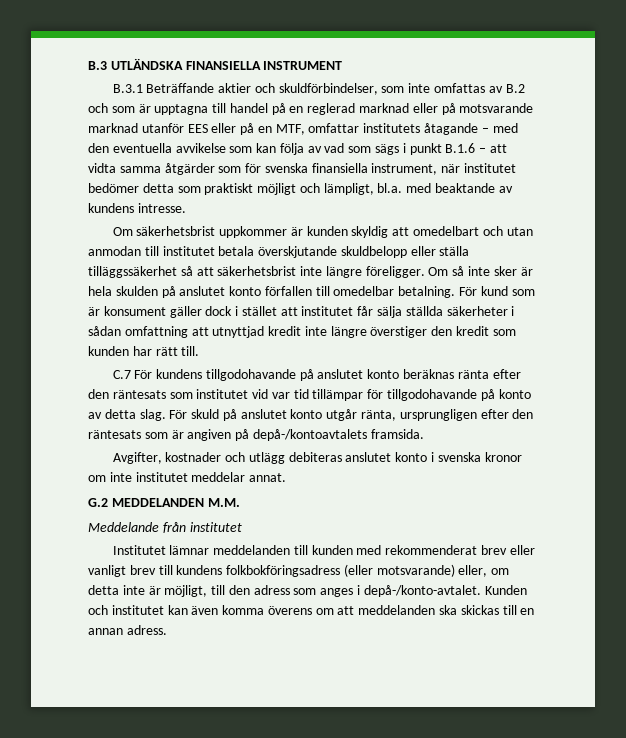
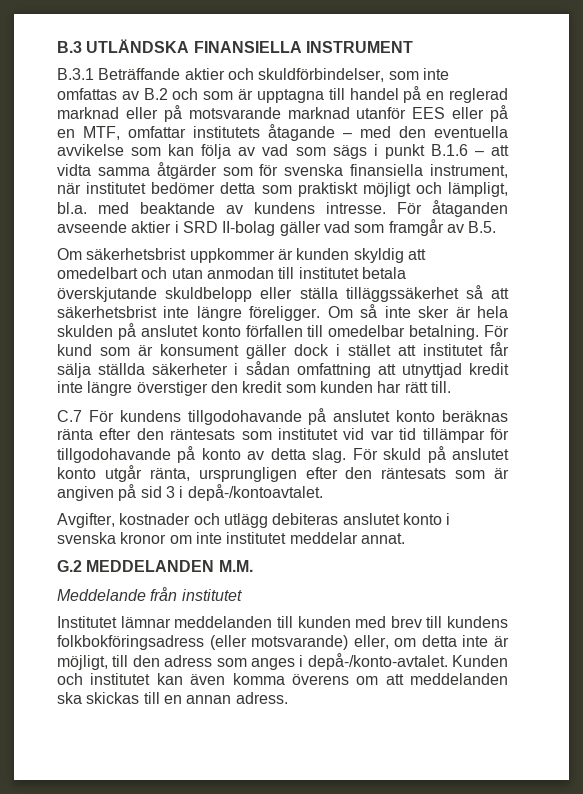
+ För åtaganden avseende aktier i SRD II-bolag gäller vad som framgår av B.5.
- För skuld på anslutet konto utgår ränta, ursprungligen efter den räntesats som är angiven på depå-/kontoavtalets framsida.
+ För skuld på anslutet konto utgår ränta, ursprungligen efter den räntesats som är angiven på sid 3 i depå-/kontoavtalet.
- Institutet lämnar meddelanden till kunden med rekommenderat brev eller vanligt brev till kundens folkbokföringsadress (eller motsvarande) eller, om detta inte är möjligt, till den adress som anges i depå-/konto-avtalet.
+ Institutet lämnar meddelanden till kunden med brev till kundens folkbokföringsadress (eller motsvarande) eller, om detta inte är möjligt, till den adress som anges i depå-/konto-avtalet.

